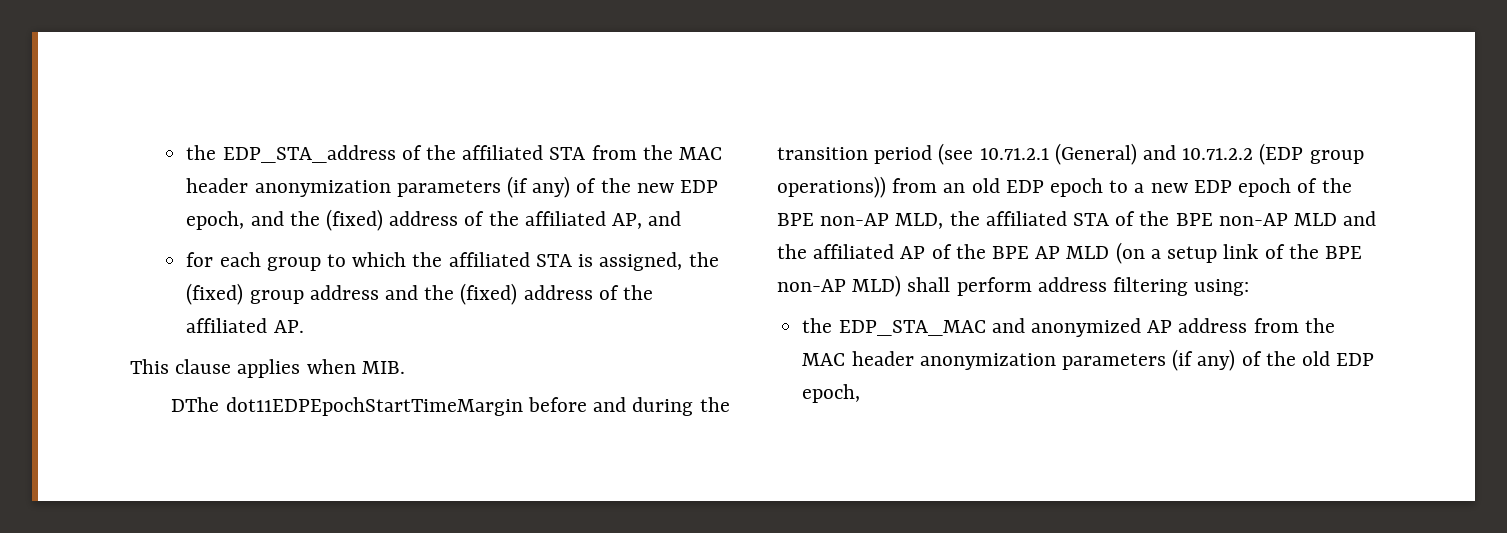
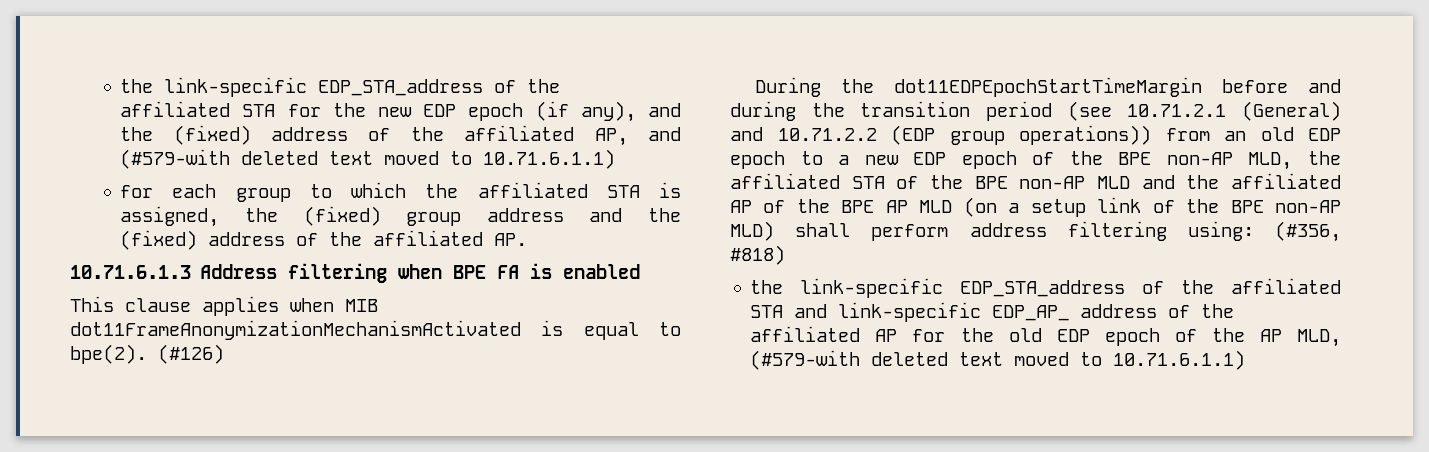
- the EDP_STA_address of the affiliated STA from the MAC header anonymization parameters (if any) of the new EDP epoch, and the (fixed) address of the affiliated AP, and
+ the link-specific EDP_STA_address of the affiliated STA for the new EDP epoch (if any), and the (fixed) address of the affiliated AP, and (#579-with deleted text moved to 10.71.6.1.1)
- This clause applies when MIB.
- DThe dot11EDPEpochStartTimeMargin before and during the transition period (see 10.71.2.1 (General) and 10.71.2.2 (EDP group operations)) from an old EDP epoch to a new EDP epoch of the BPE non-AP MLD, the affiliated STA of the BPE non-AP MLD and the affiliated AP of the BPE AP MLD (on a setup link of the BPE non-AP MLD) shall perform address filtering using:
- the EDP_STA_MAC and anonymized AP address from the MAC header anonymization parameters (if any) of the old EDP epoch,
+ 10.71.6.1.3 Address filtering when BPE FA is enabled
+ This clause applies when MIB dot11FrameAnonymizationMechanismActivated is equal to bpe(2). (#126)
+ During the dot11EDPEpochStartTimeMargin before and during the transition period (see 10.71.2.1 (General) and 10.71.2.2 (EDP group operations)) from an old EDP epoch to a new EDP epoch of the BPE non-AP MLD, the affiliated STA of the BPE non-AP MLD and the affiliated AP of the BPE AP MLD (on a setup link of the BPE non-AP MLD) shall perform address filtering using: (#356, #818)
+ the link-specific EDP_STA_address of the affiliated STA and link-specific EDP_AP_ address of the affiliated AP for the old EDP epoch of the AP MLD, (#579-with deleted text moved to 10.71.6.1.1)

